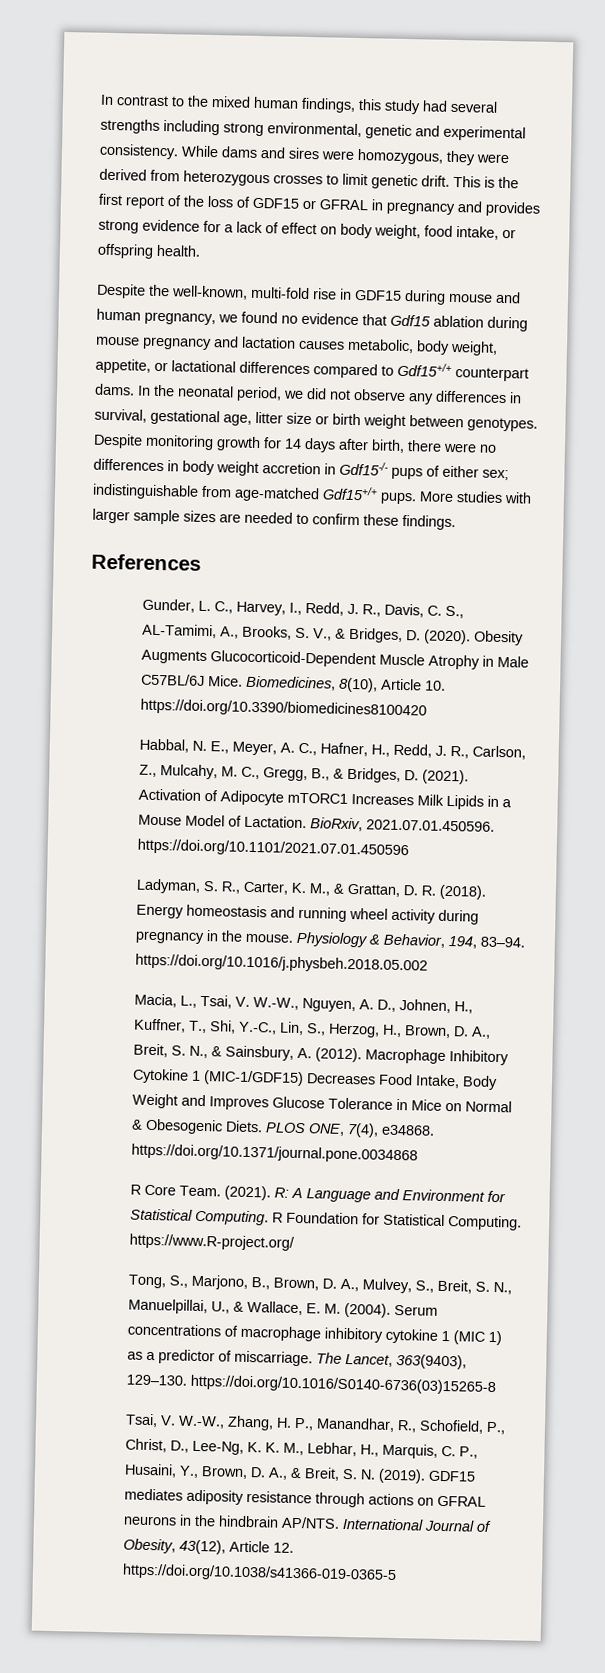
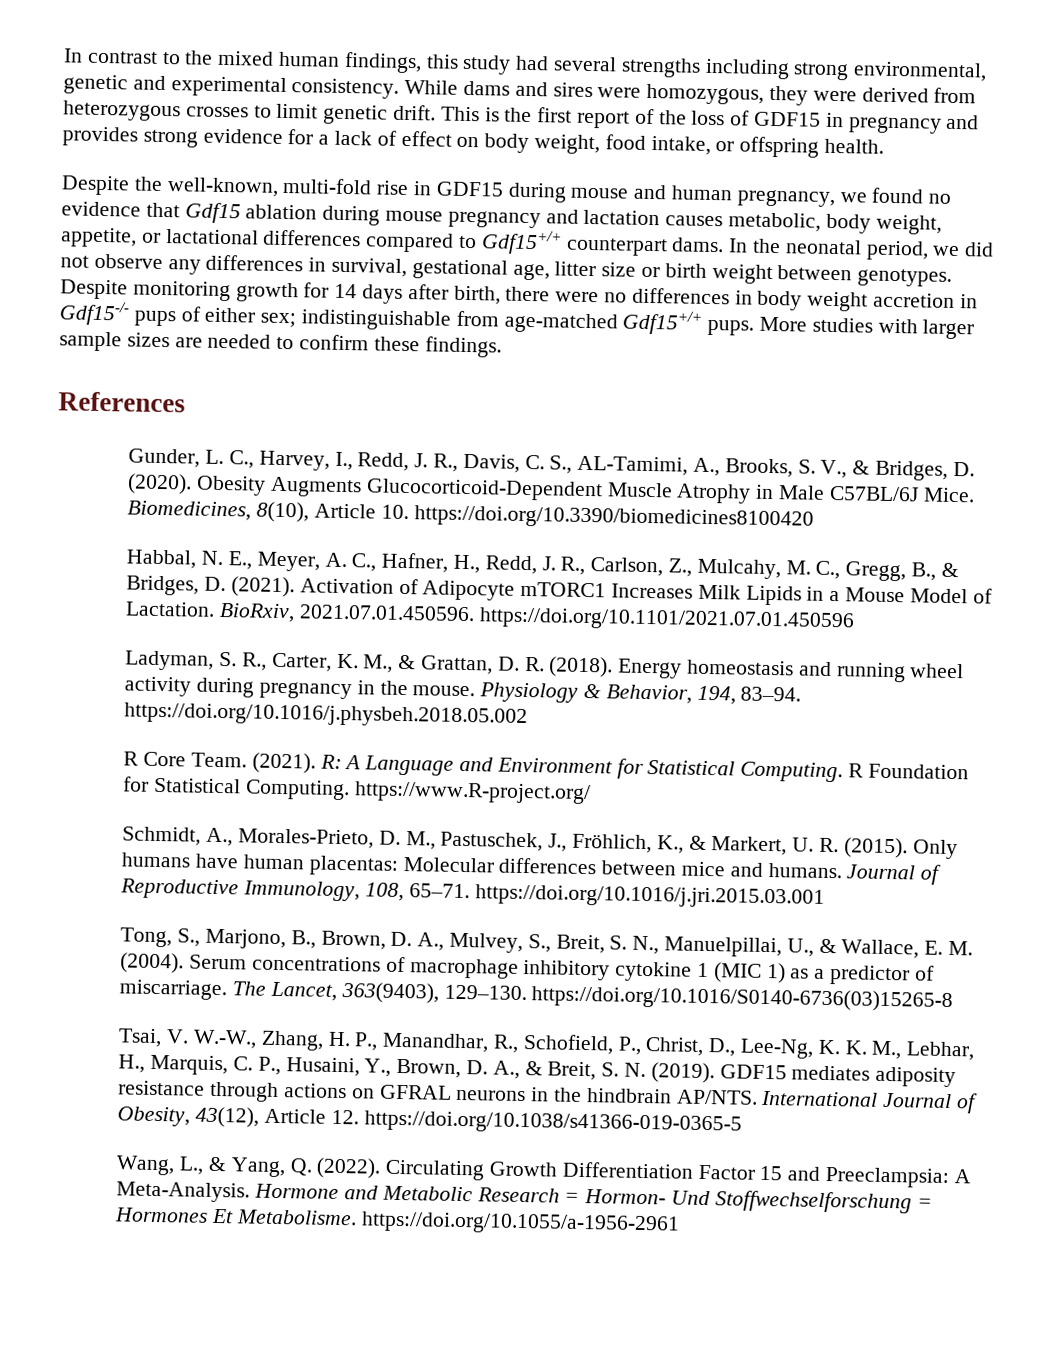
- This is the first report of the loss of GDF15 or GFRAL in pregnancy and provides strong evidence for a lack of effect on body weight, food intake, or offspring health.
+ This is the first report of the loss of GDF15 in pregnancy and provides strong evidence for a lack of effect on body weight, food intake, or offspring health.
- Macia, L., Tsai, V. W.-W., Nguyen, A. D., Johnen, H., Kuffner, T., Shi, Y.-C., Lin, S., Herzog, H., Brown, D. A., Breit, S. N., & Sainsbury, A. (2012). Macrophage Inhibitory Cytokine 1 (MIC-1/GDF15) Decreases Food Intake, Body Weight and Improves Glucose Tolerance in Mice on Normal & Obesogenic Diets. PLOS ONE, 7(4), e34868. https://doi.org/10.1371/journal.pone.0034868
+ Schmidt, A., Morales-Prieto, D. M., Pastuschek, J., Fröhlich, K., & Markert, U. R. (2015). Only humans have human placentas: Molecular differences between mice and humans. Journal of Reproductive Immunology, 108, 65–71. https://doi.org/10.1016/j.jri.2015.03.001
+ Wang, L., & Yang, Q. (2022). Circulating Growth Differentiation Factor 15 and Preeclampsia: A Meta-Analysis. Hormone and Metabolic Research = Hormon- Und Stoffwechselforschung = Hormones Et Metabolisme. https://doi.org/10.1055/a-1956-2961

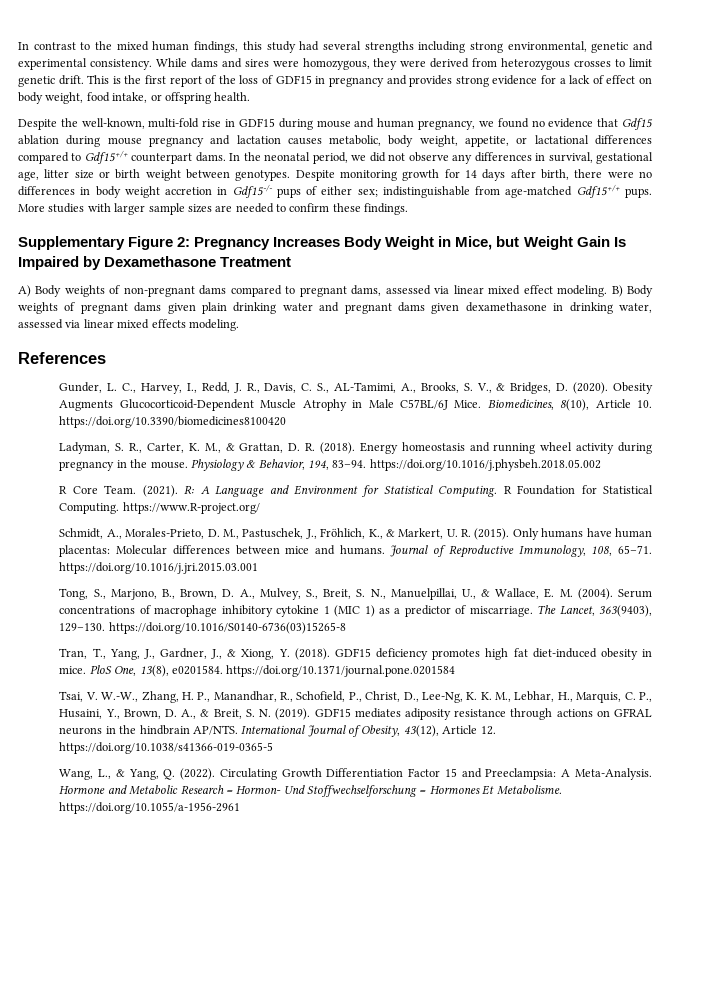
+ Supplementary Figure 2: Pregnancy Increases Body Weight in Mice, but Weight Gain Is Impaired by Dexamethasone Treatment
+ A) Body weights of non-pregnant dams compared to pregnant dams, assessed via linear mixed effect modeling. B) Body weights of pregnant dams given plain drinking water and pregnant dams given dexamethasone in drinking water, assessed via linear mixed effects modeling.
- Habbal, N. E., Meyer, A. C., Hafner, H., Redd, J. R., Carlson, Z., Mulcahy, M. C., Gregg, B., & Bridges, D. (2021). Activation of Adipocyte mTORC1 Increases Milk Lipids in a Mouse Model of Lactation. BioRxiv, 2021.07.01.450596. https://doi.org/10.1101/2021.07.01.450596
+ Tran, T., Yang, J., Gardner, J., & Xiong, Y. (2018). GDF15 deficiency promotes high fat diet-induced obesity in mice. PloS One, 13(8), e0201584. https://doi.org/10.1371/journal.pone.0201584

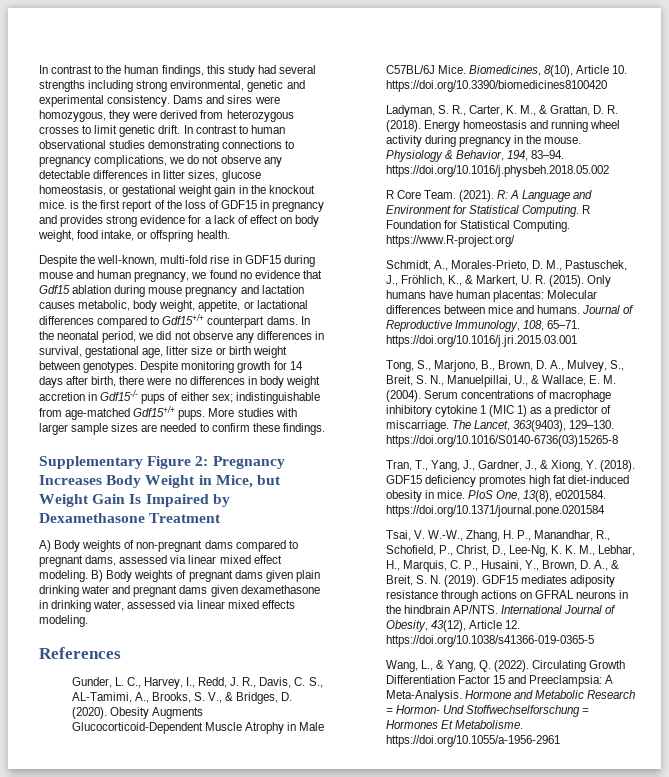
- In contrast to the mixed human findings, this study had several strengths including strong environmental, genetic and experimental consistency.
+ In contrast to the human findings, this study had several strengths including strong environmental, genetic and experimental consistency.
- While dams and sires were homozygous, they were derived from heterozygous crosses to limit genetic drift.
+ Dams and sires were homozygous, they were derived from heterozygous crosses to limit genetic drift.
- This is the first report of the loss of GDF15 in pregnancy and provides strong evidence for a lack of effect on body weight, food intake, or offspring health.
+ In contrast to human observational studies demonstrating connections to pregnancy complications, we do not observe any detectable differences in litter sizes, glucose homeostasis, or gestational weight gain in the knockout mice. is the first report of the loss of GDF15 in pregnancy and provides strong evidence for a lack of effect on body weight, food intake, or offspring health.

